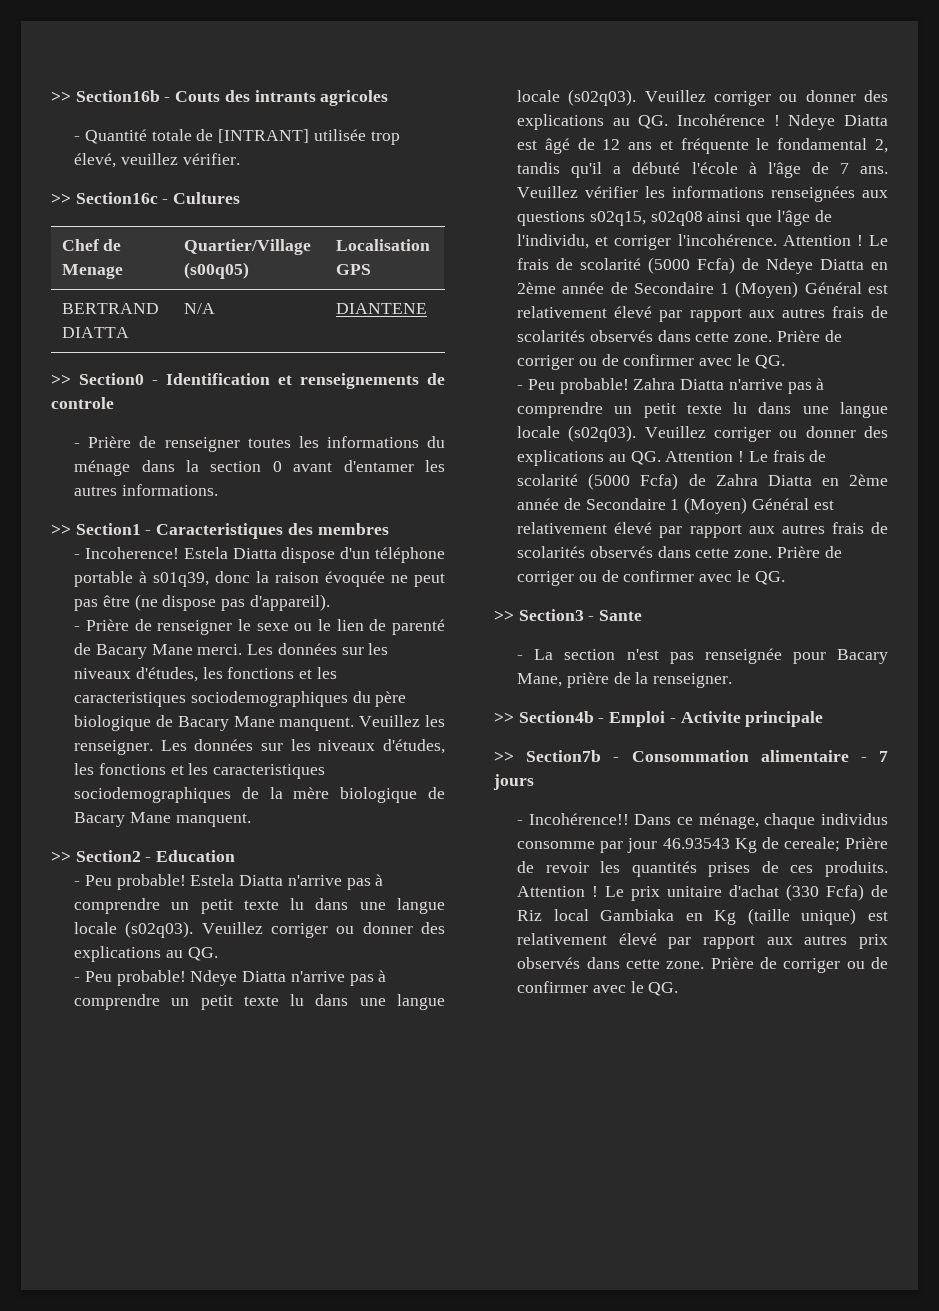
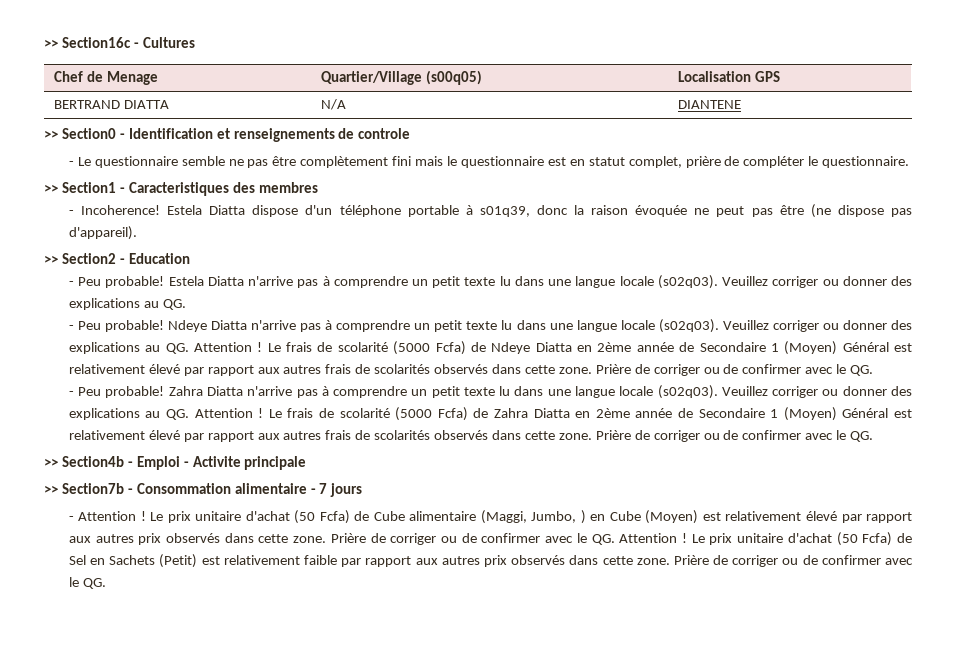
- >> Section16b - Couts des intrants agricoles
- - Quantité totale de [INTRANT] utilisée trop élevé, veuillez vérifier.
- - Prière de renseigner toutes les informations du ménage dans la section 0 avant d'entamer les autres informations.
+ - Le questionnaire semble ne pas être complètement fini mais le questionnaire est en statut complet, prière de compléter le questionnaire.
- - Prière de renseigner le sexe ou le lien de parenté de Bacary Mane merci. Les données sur les niveaux d'études, les fonctions et les caracteristiques sociodemographiques du père biologique de Bacary Mane manquent. Veuillez les renseigner. Les données sur les niveaux d'études, les fonctions et les caracteristiques sociodemographiques de la mère biologique de Bacary Mane manquent.
- Ndeye Diatta n'arrive pas à comprendre un petit texte lu dans une langue locale (s02q03). Veuillez corriger ou donner des explications au QG. Incohérence ! Ndeye Diatta est âgé de 12 ans et fréquente le fondamental 2, tandis qu'il a débuté l'école à l'âge de 7 ans. Veuillez vérifier les informations renseignées aux questions s02q15, s02q08 ainsi que l'âge de l'individu, et corriger l'incohérence. Attention !
+ Ndeye Diatta n'arrive pas à comprendre un petit texte lu dans une langue locale (s02q03). Veuillez corriger ou donner des explications au QG. Attention !
- >> Section3 - Sante
- - La section n'est pas renseignée pour Bacary Mane, prière de la renseigner.
- - Incohérence!! Dans ce ménage, chaque individus consomme par jour 46.93543 Kg de cereale; Prière de revoir les quantités prises de ces produits. Attention ! Le prix unitaire d'achat (330 Fcfa) de Riz local Gambiaka en Kg (taille unique) est relativement élevé par rapport aux autres prix observés dans cette zone. Prière de corriger ou de confirmer avec le QG.
+ - Attention ! Le prix unitaire d'achat (50 Fcfa) de Cube alimentaire (Maggi, Jumbo, ) en Cube (Moyen) est relativement élevé par rapport aux autres prix observés dans cette zone. Prière de corriger ou de confirmer avec le QG. Attention ! Le prix unitaire d'achat (50 Fcfa) de Sel en Sachets (Petit) est relativement faible par rapport aux autres prix observés dans cette zone. Prière de corriger ou de confirmer avec le QG.

